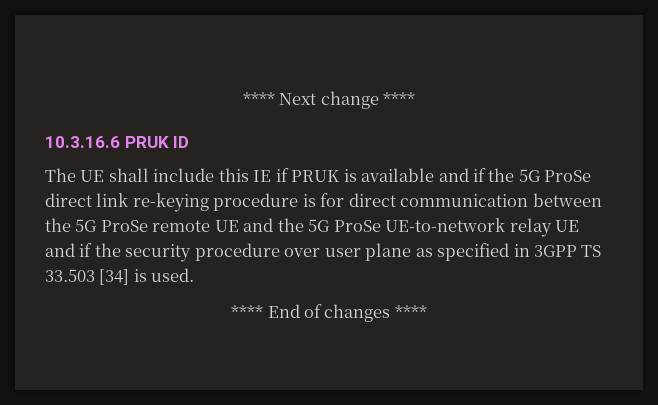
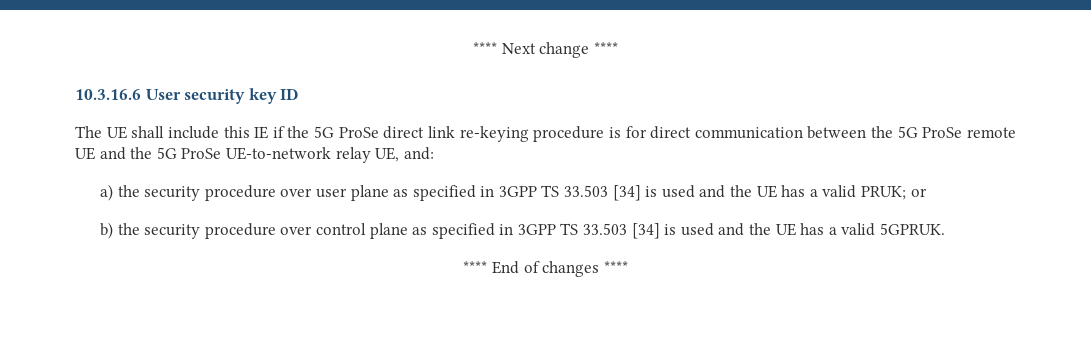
- 10.3.16.6 PRUK ID
+ 10.3.16.6 User security key ID
- The UE shall include this IE if PRUK is available and if the 5G ProSe direct link re-keying procedure is for direct communication between the 5G ProSe remote UE and the 5G ProSe UE-to-network relay UE and if the security procedure over user plane as specified in 3GPP TS 33.503 [34] is used.
+ The UE shall include this IE if the 5G ProSe direct link re-keying procedure is for direct communication between the 5G ProSe remote UE and the 5G ProSe UE-to-network relay UE, and:
+ a) the security procedure over user plane as specified in 3GPP TS 33.503 [34] is used and the UE has a valid PRUK; or
+ b) the security procedure over control plane as specified in 3GPP TS 33.503 [34] is used and the UE has a valid 5GPRUK.

